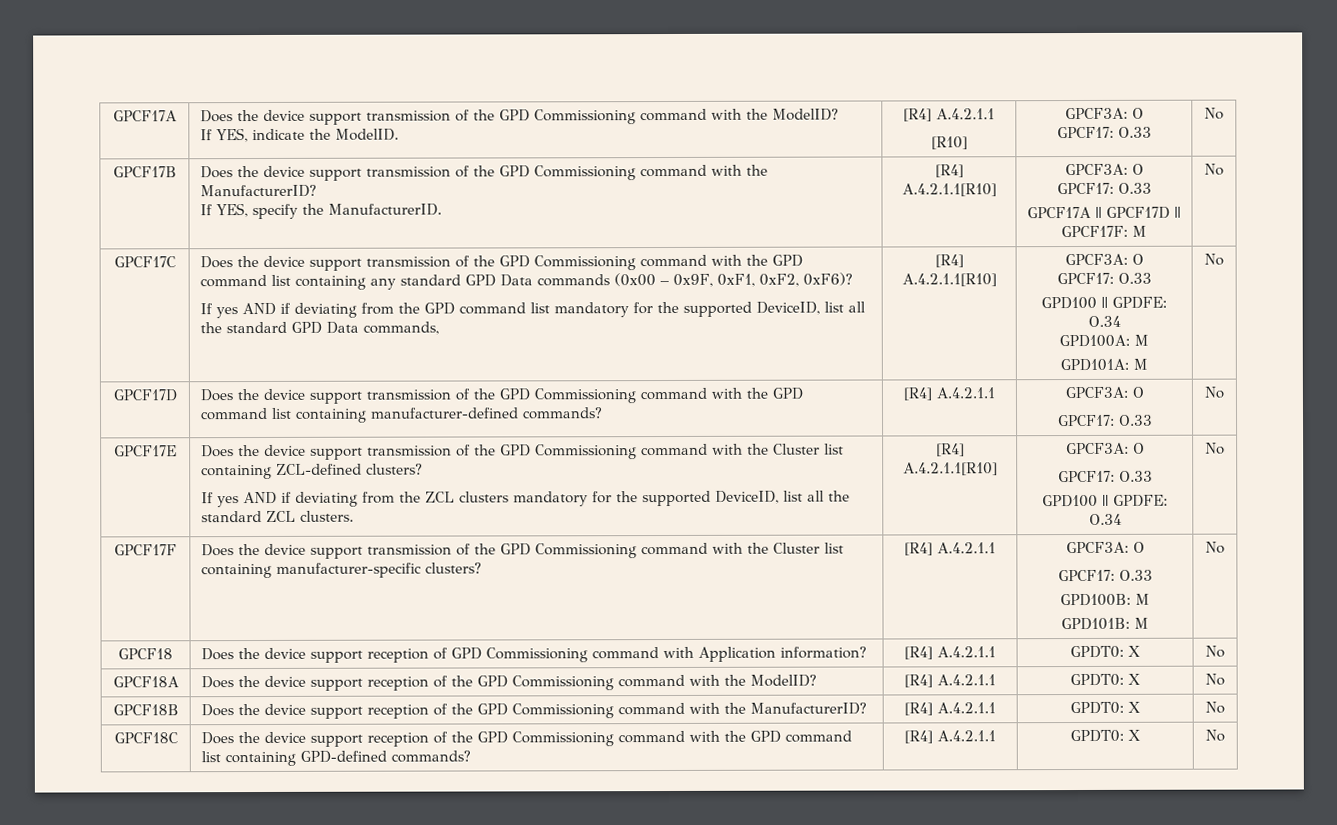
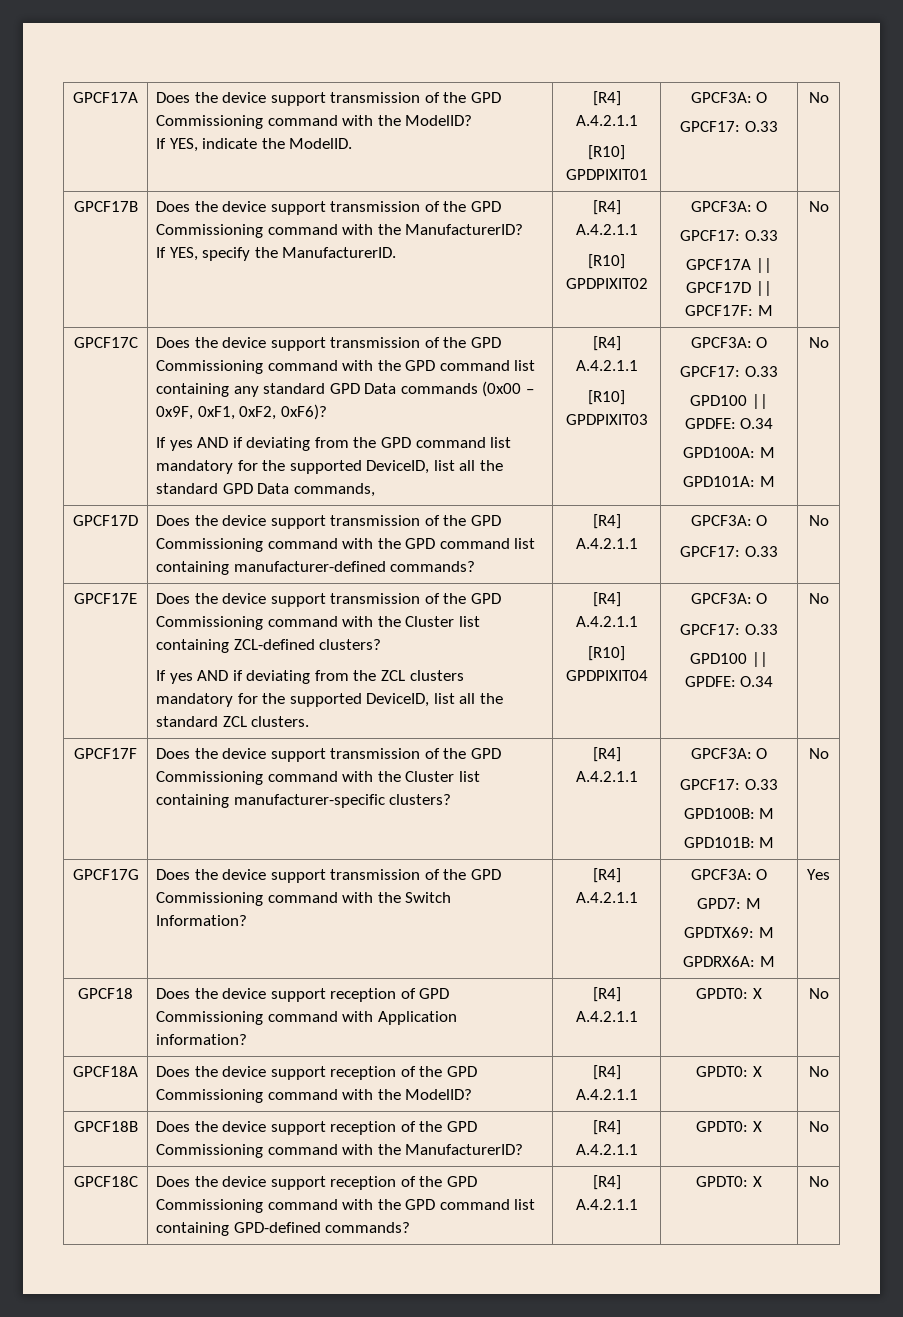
  GPCF17A | Does the device support transmission of the GPD Commissioning command with the ModelID?
  If YES, indicate the ModelID. | [R4] A.4.2.1.1
- [R10] | GPCF3A: O
+ [R10] GPDPIXIT01 | GPCF3A: O
  GPCF17B | Does the device support transmission of the GPD Commissioning command with the ManufacturerID?
- If YES, specify the ManufacturerID. | [R4] A.4.2.1.1[R10] | GPCF3A: O
+ If YES, specify the ManufacturerID. | [R4] A.4.2.1.1
+ [R10] GPDPIXIT02 | GPCF3A: O
- If yes AND if deviating from the GPD command list mandatory for the supported DeviceID, list all the standard GPD Data commands, | [R4] A.4.2.1.1[R10]
+ If yes AND if deviating from the GPD command list mandatory for the supported DeviceID, list all the standard GPD Data commands, | [R4] A.4.2.1.1
+ [R10] GPDPIXIT03
- If yes AND if deviating from the ZCL clusters mandatory for the supported DeviceID, list all the standard ZCL clusters. | [R4] A.4.2.1.1[R10]
+ If yes AND if deviating from the ZCL clusters mandatory for the supported DeviceID, list all the standard ZCL clusters. | [R4] A.4.2.1.1
+ [R10] GPDPIXIT04
+ GPCF17G | Does the device support transmission of the GPD Commissioning command with the Switch Information? | [R4] A.4.2.1.1 | GPCF3A: O
+ GPD7: M
+ GPDTX69: M
+ GPDRX6A: M | Yes

